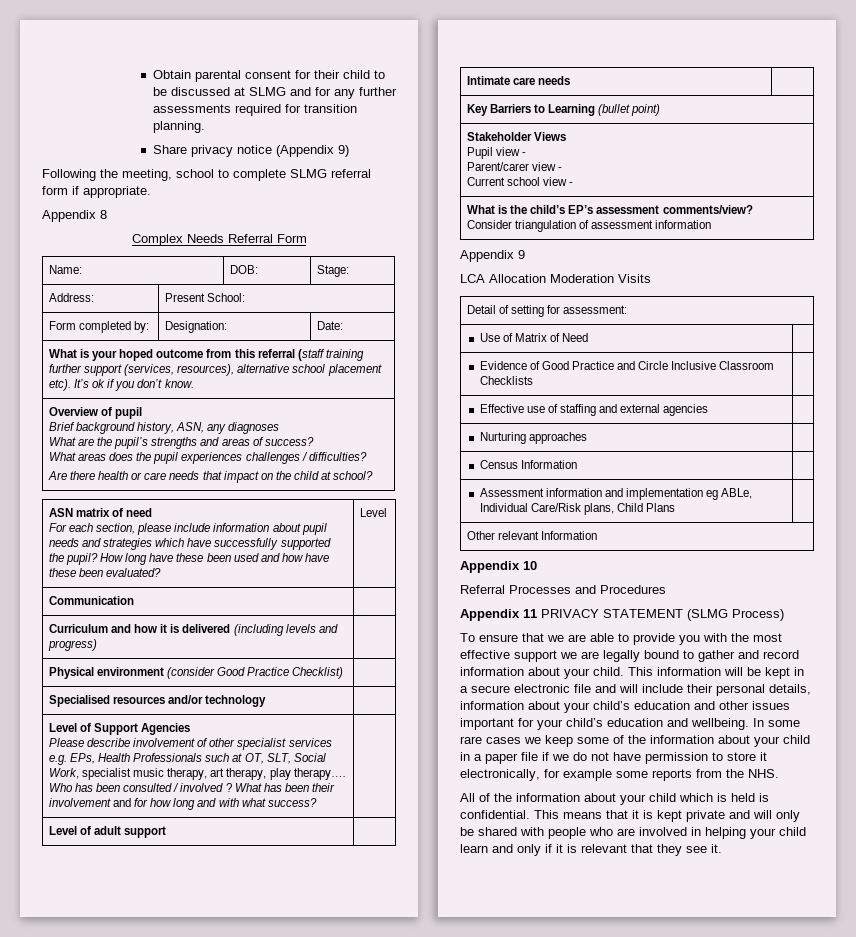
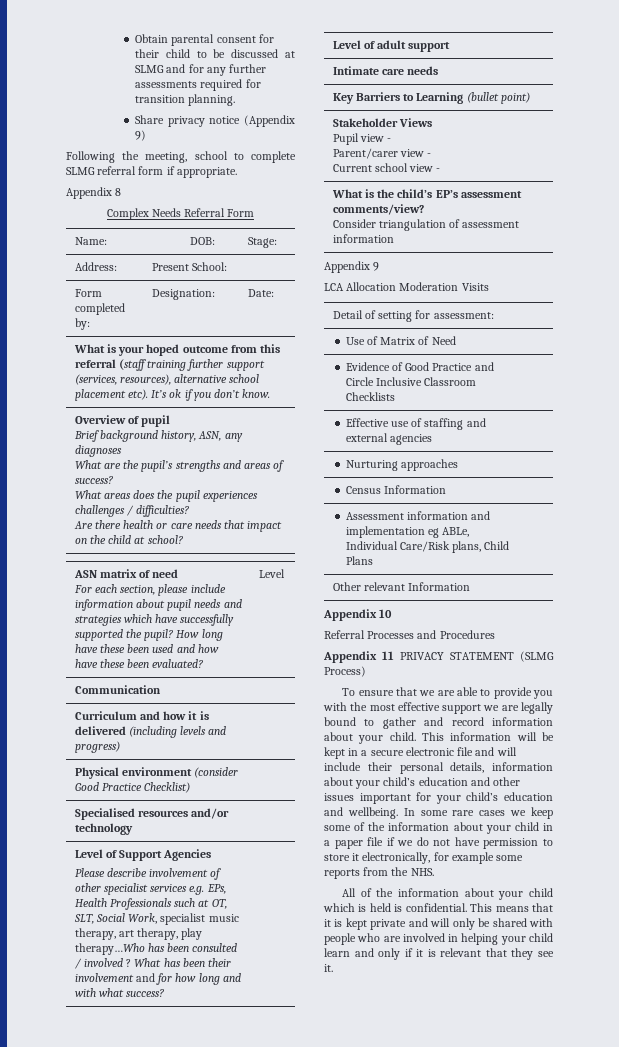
- Please describe involvement of other specialist services e.g. EPs, Health Professionals such at OT, SLT, Social Work, specialist music therapy, art therapy, play therapy…. Who has been consulted / involved ?
+ Please describe involvement of other specialist services e.g. EPs, Health Professionals such at OT, SLT, Social Work, specialist music therapy, art therapy, play therapy…Who has been consulted / involved ?

